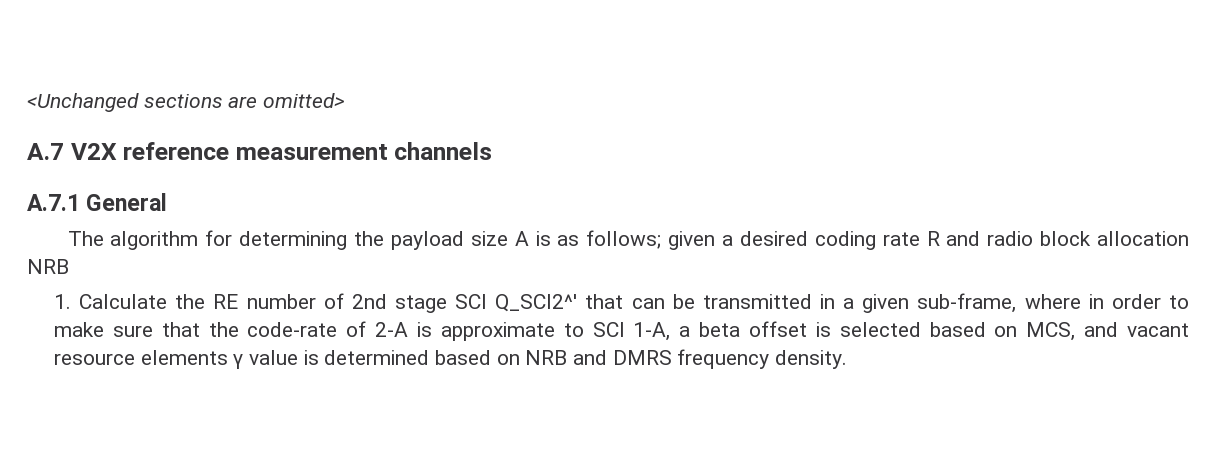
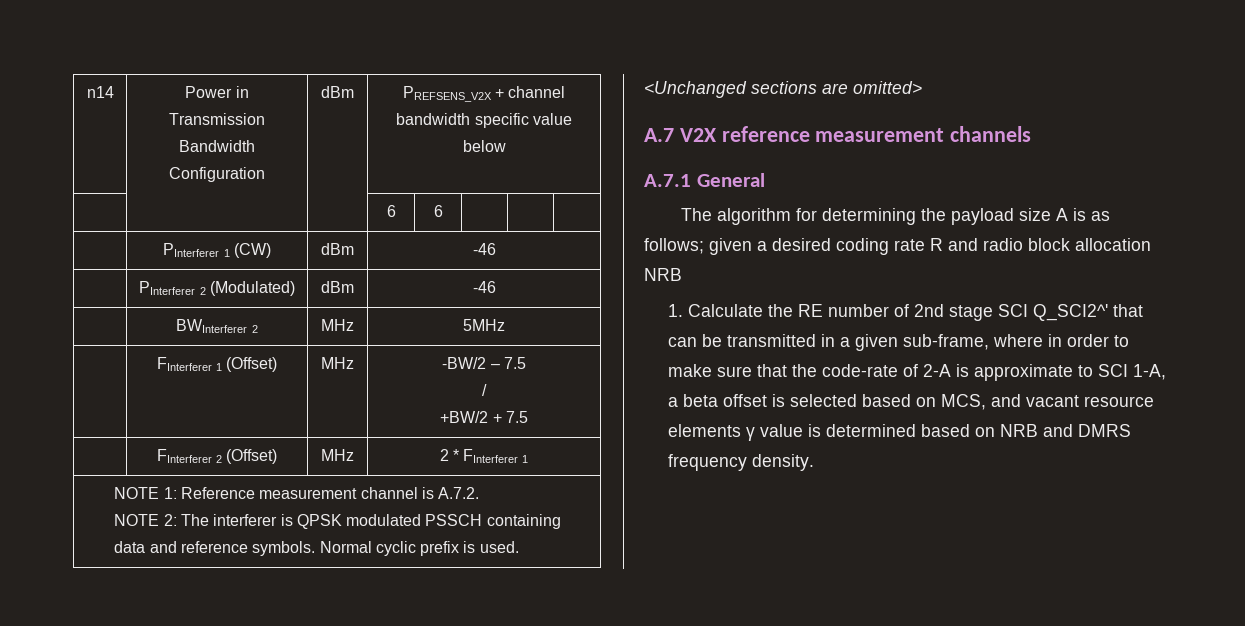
+ n14 | Power in Transmission Bandwidth Configuration | dBm | PREFSENS_V2X + channel bandwidth specific value below
+ | | | 6 | 6 | | |
+ | PInterferer 1 (CW) | dBm | -46
+ | PInterferer 2 (Modulated) | dBm | -46
+ | BWInterferer 2 | MHz | 5MHz
+ | FInterferer 1 (Offset) | MHz | -BW/2 – 7.5
+ /
+ +BW/2 + 7.5
+ | FInterferer 2 (Offset) | MHz | 2 * FInterferer 1
+ NOTE 1: Reference measurement channel is A.7.2.
+ NOTE 2: The interferer is QPSK modulated PSSCH containing data and reference symbols. Normal cyclic prefix is used.

